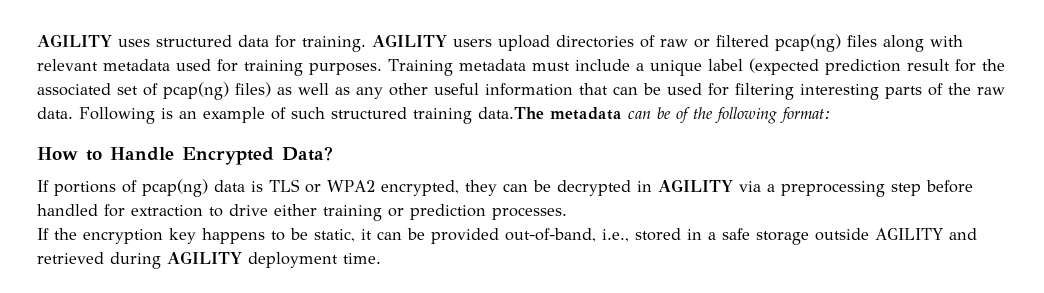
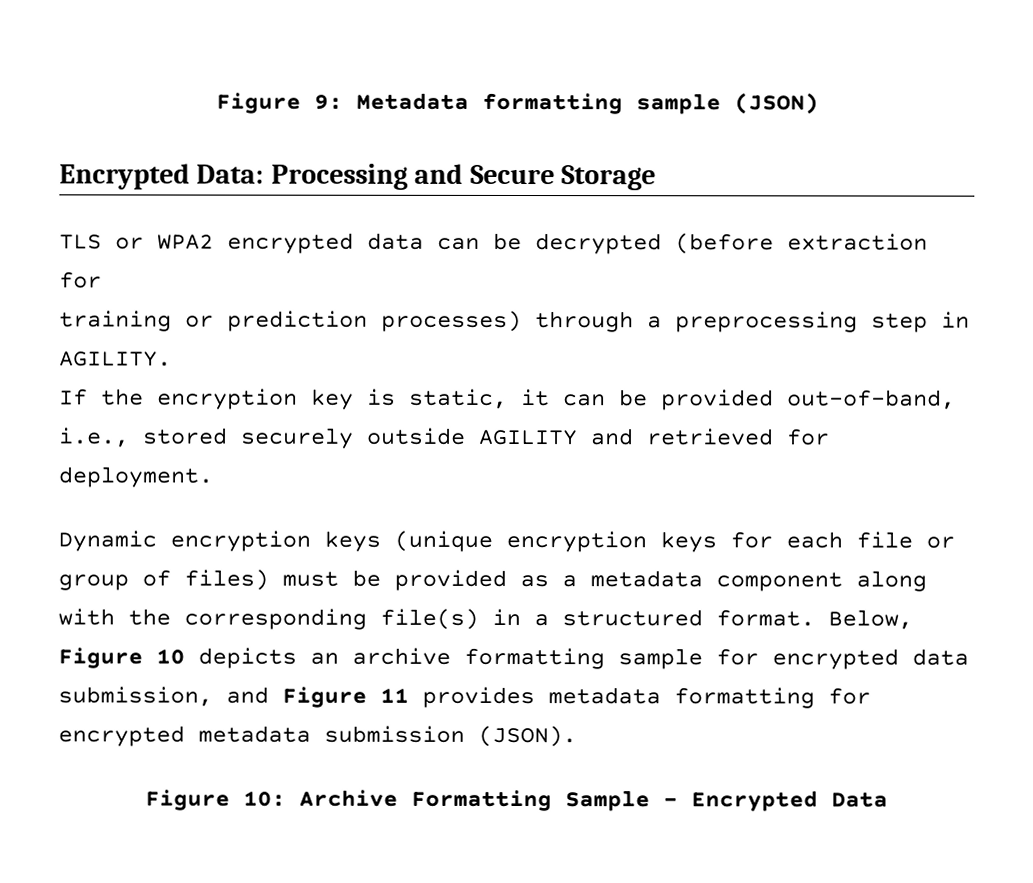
- AGILITY uses structured data for training. AGILITY users upload directories of raw or filtered pcap(ng) files along with relevant metadata used for training purposes. Training metadata must include a unique label (expected prediction result for the associated set of pcap(ng) files) as well as any other useful information that can be used for filtering interesting parts of the raw data. Following is an example of such structured training data.The metadata can be of the following format:
- How to Handle Encrypted Data?
- If portions of pcap(ng) data is TLS or WPA2 encrypted, they can be decrypted in AGILITY via a preprocessing step before handled for extraction to drive either training or prediction processes.
+ Figure 9: Metadata formatting sample (JSON)
+ Encrypted Data: Processing and Secure Storage
+ TLS or WPA2 encrypted data can be decrypted (before extraction for
+ training or prediction processes) through a preprocessing step in AGILITY.
- If the encryption key happens to be static, it can be provided out-of-band, i.e., stored in a safe storage outside AGILITY and retrieved during AGILITY deployment time.
+ If the encryption key is static, it can be provided out-of-band, i.e., stored securely outside AGILITY and retrieved for deployment.
+ Dynamic encryption keys (unique encryption keys for each file or group of files) must be provided as a metadata component along with the corresponding file(s) in a structured format. Below, Figure 10 depicts an archive formatting sample for encrypted data submission, and Figure 11 provides metadata formatting for encrypted metadata submission (JSON).
+ Figure 10: Archive Formatting Sample - Encrypted Data

